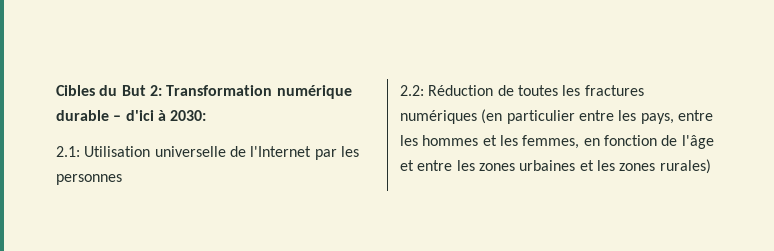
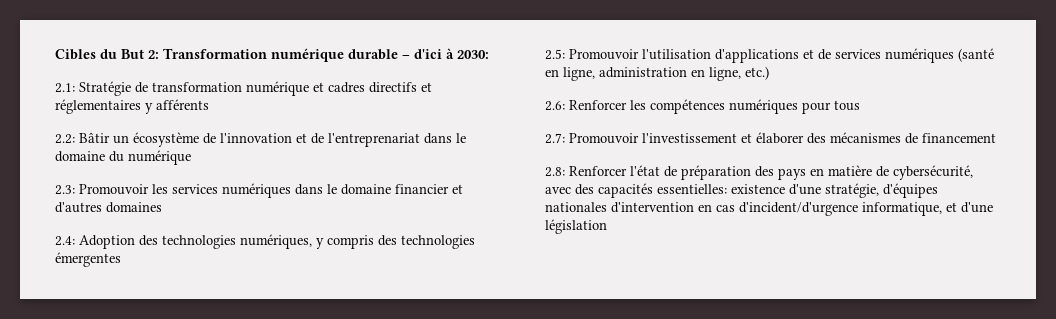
- 2.1: Utilisation universelle de l'Internet par les personnes
- 2.2: Réduction de toutes les fractures numériques (en particulier entre les pays, entre les hommes et les femmes, en fonction de l'âge et entre les zones urbaines et les zones rurales)
+ 2.1: Stratégie de transformation numérique et cadres directifs et réglementaires y afférents
+ 2.2: Bâtir un écosystème de l'innovation et de l'entreprenariat dans le domaine du numérique
+ 2.3: Promouvoir les services numériques dans le domaine financier et d'autres domaines
+ 2.4: Adoption des technologies numériques, y compris des technologies émergentes
+ 2.5: Promouvoir l'utilisation d'applications et de services numériques (santé en ligne, administration en ligne, etc.)
+ 2.6: Renforcer les compétences numériques pour tous
+ 2.7: Promouvoir l'investissement et élaborer des mécanismes de financement
+ 2.8: Renforcer l'état de préparation des pays en matière de cybersécurité, avec des capacités essentielles: existence d'une stratégie, d'équipes nationales d'intervention en cas d'incident/d'urgence informatique, et d'une législation

